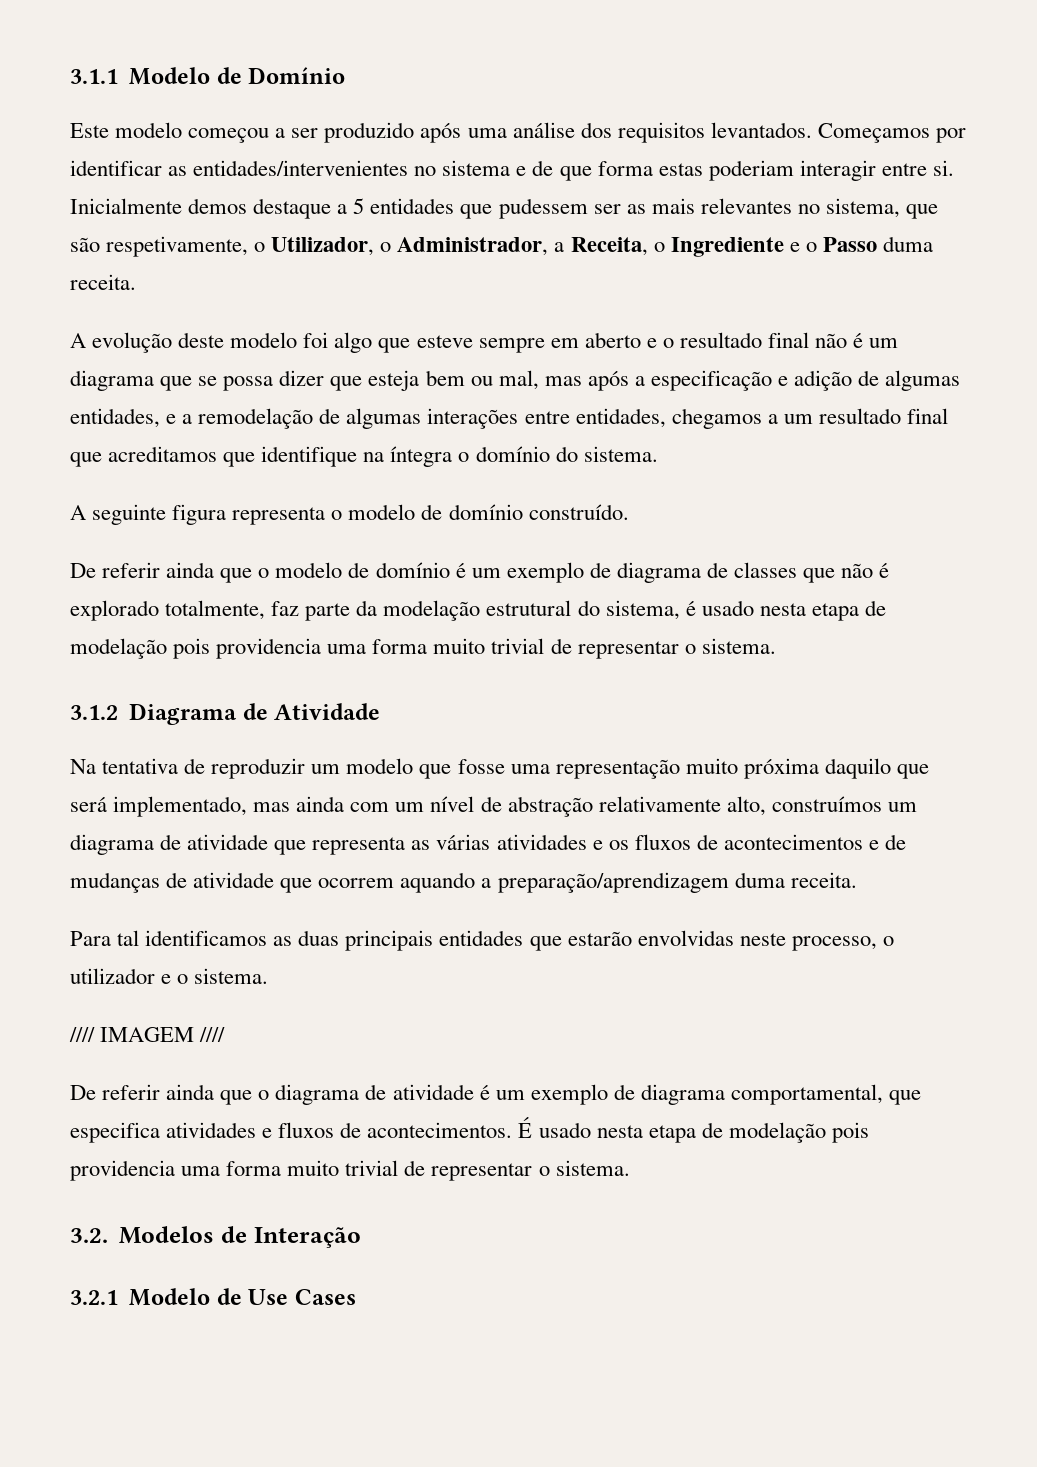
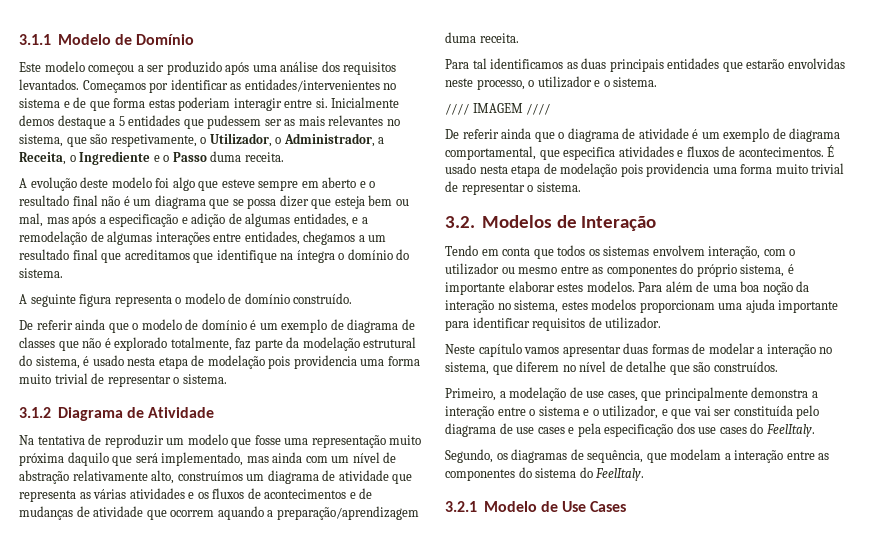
+ Tendo em conta que todos os sistemas envolvem interação, com o utilizador ou mesmo entre as componentes do próprio sistema, é importante elaborar estes modelos. Para além de uma boa noção da interação no sistema, estes modelos proporcionam uma ajuda importante para identificar requisitos de utilizador.
+ Neste capítulo vamos apresentar duas formas de modelar a interação no sistema, que diferem no nível de detalhe que são construídos.
+ Primeiro, a modelação de use cases, que principalmente demonstra a interação entre o sistema e o utilizador, e que vai ser constituída pelo diagrama de use cases e pela especificação dos use cases do FeelItaly.
+ Segundo, os diagramas de sequência, que modelam a interação entre as componentes do sistema do FeelItaly.

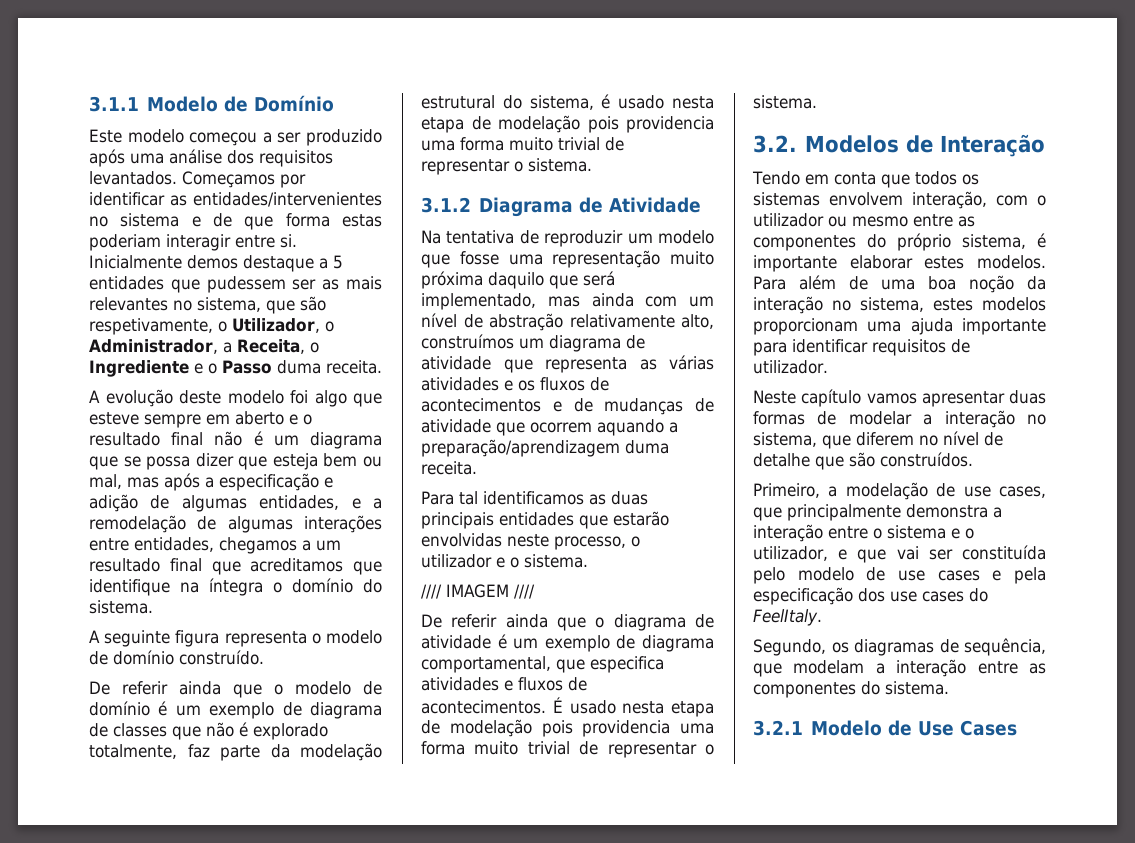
- Primeiro, a modelação de use cases, que principalmente demonstra a interação entre o sistema e o utilizador, e que vai ser constituída pelo diagrama de use cases e pela especificação dos use cases do FeelItaly.
+ Primeiro, a modelação de use cases, que principalmente demonstra a interação entre o sistema e o utilizador, e que vai ser constituída pelo modelo de use cases e pela especificação dos use cases do FeelItaly.
- Segundo, os diagramas de sequência, que modelam a interação entre as componentes do sistema do FeelItaly.
+ Segundo, os diagramas de sequência, que modelam a interação entre as componentes do sistema.

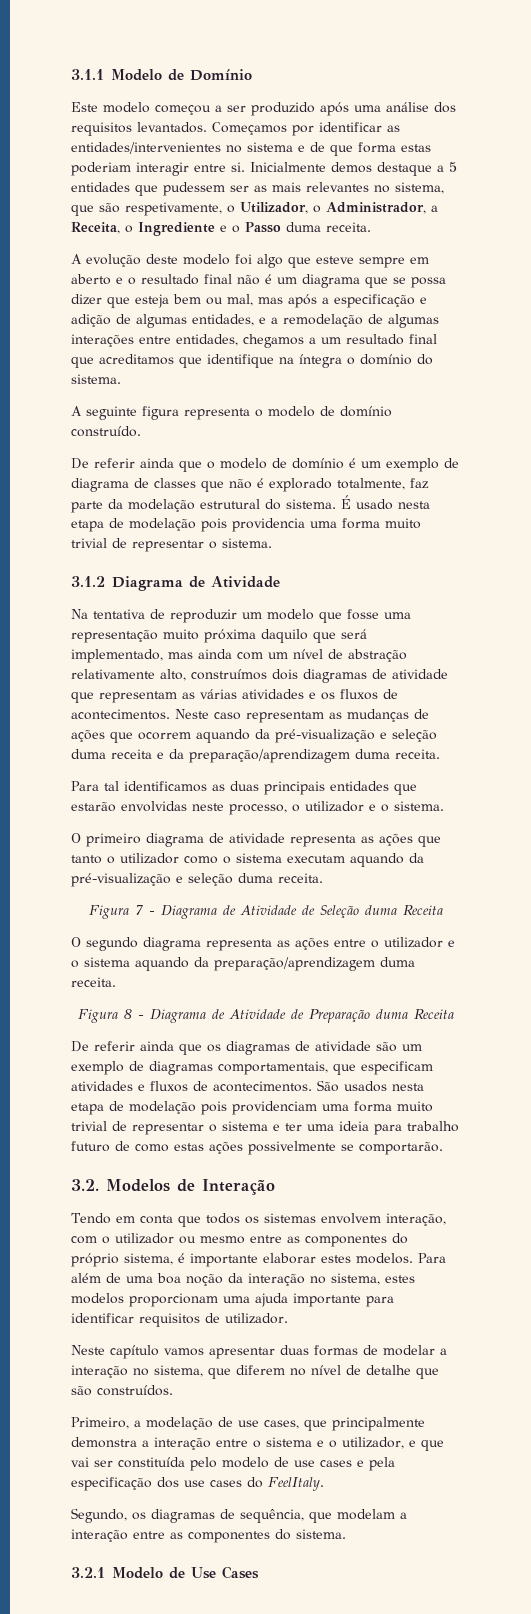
- De referir ainda que o modelo de domínio é um exemplo de diagrama de classes que não é explorado totalmente, faz parte da modelação estrutural do sistema, é usado nesta etapa de modelação pois providencia uma forma muito trivial de representar o sistema.
+ De referir ainda que o modelo de domínio é um exemplo de diagrama de classes que não é explorado totalmente, faz parte da modelação estrutural do sistema. É usado nesta etapa de modelação pois providencia uma forma muito trivial de representar o sistema.
- Na tentativa de reproduzir um modelo que fosse uma representação muito próxima daquilo que será implementado, mas ainda com um nível de abstração relativamente alto, construímos um diagrama de atividade que representa as várias atividades e os fluxos de acontecimentos e de mudanças de atividade que ocorrem aquando a preparação/aprendizagem duma receita.
+ Na tentativa de reproduzir um modelo que fosse uma representação muito próxima daquilo que será implementado, mas ainda com um nível de abstração relativamente alto, construímos dois diagramas de atividade que representam as várias atividades e os fluxos de acontecimentos. Neste caso representam as mudanças de ações que ocorrem aquando da pré-visualização e seleção duma receita e da preparação/aprendizagem duma receita.
- //// IMAGEM ////
- De referir ainda que o diagrama de atividade é um exemplo de diagrama comportamental, que especifica atividades e fluxos de acontecimentos.
+ O primeiro diagrama de atividade representa as ações que tanto o utilizador como o sistema executam aquando da pré-visualização e seleção duma receita.
+ Figura 7 - Diagrama de Atividade de Seleção duma Receita
+ O segundo diagrama representa as ações entre o utilizador e o sistema aquando da preparação/aprendizagem duma receita.
+ Figura 8 - Diagrama de Atividade de Preparação duma Receita
+ De referir ainda que os diagramas de atividade são um exemplo de diagramas comportamentais, que especificam atividades e fluxos de acontecimentos.
- É usado nesta etapa de modelação pois providencia uma forma muito trivial de representar o sistema.
+ São usados nesta etapa de modelação pois providenciam uma forma muito trivial de representar o sistema e ter uma ideia para trabalho futuro de como estas ações possivelmente se comportarão.

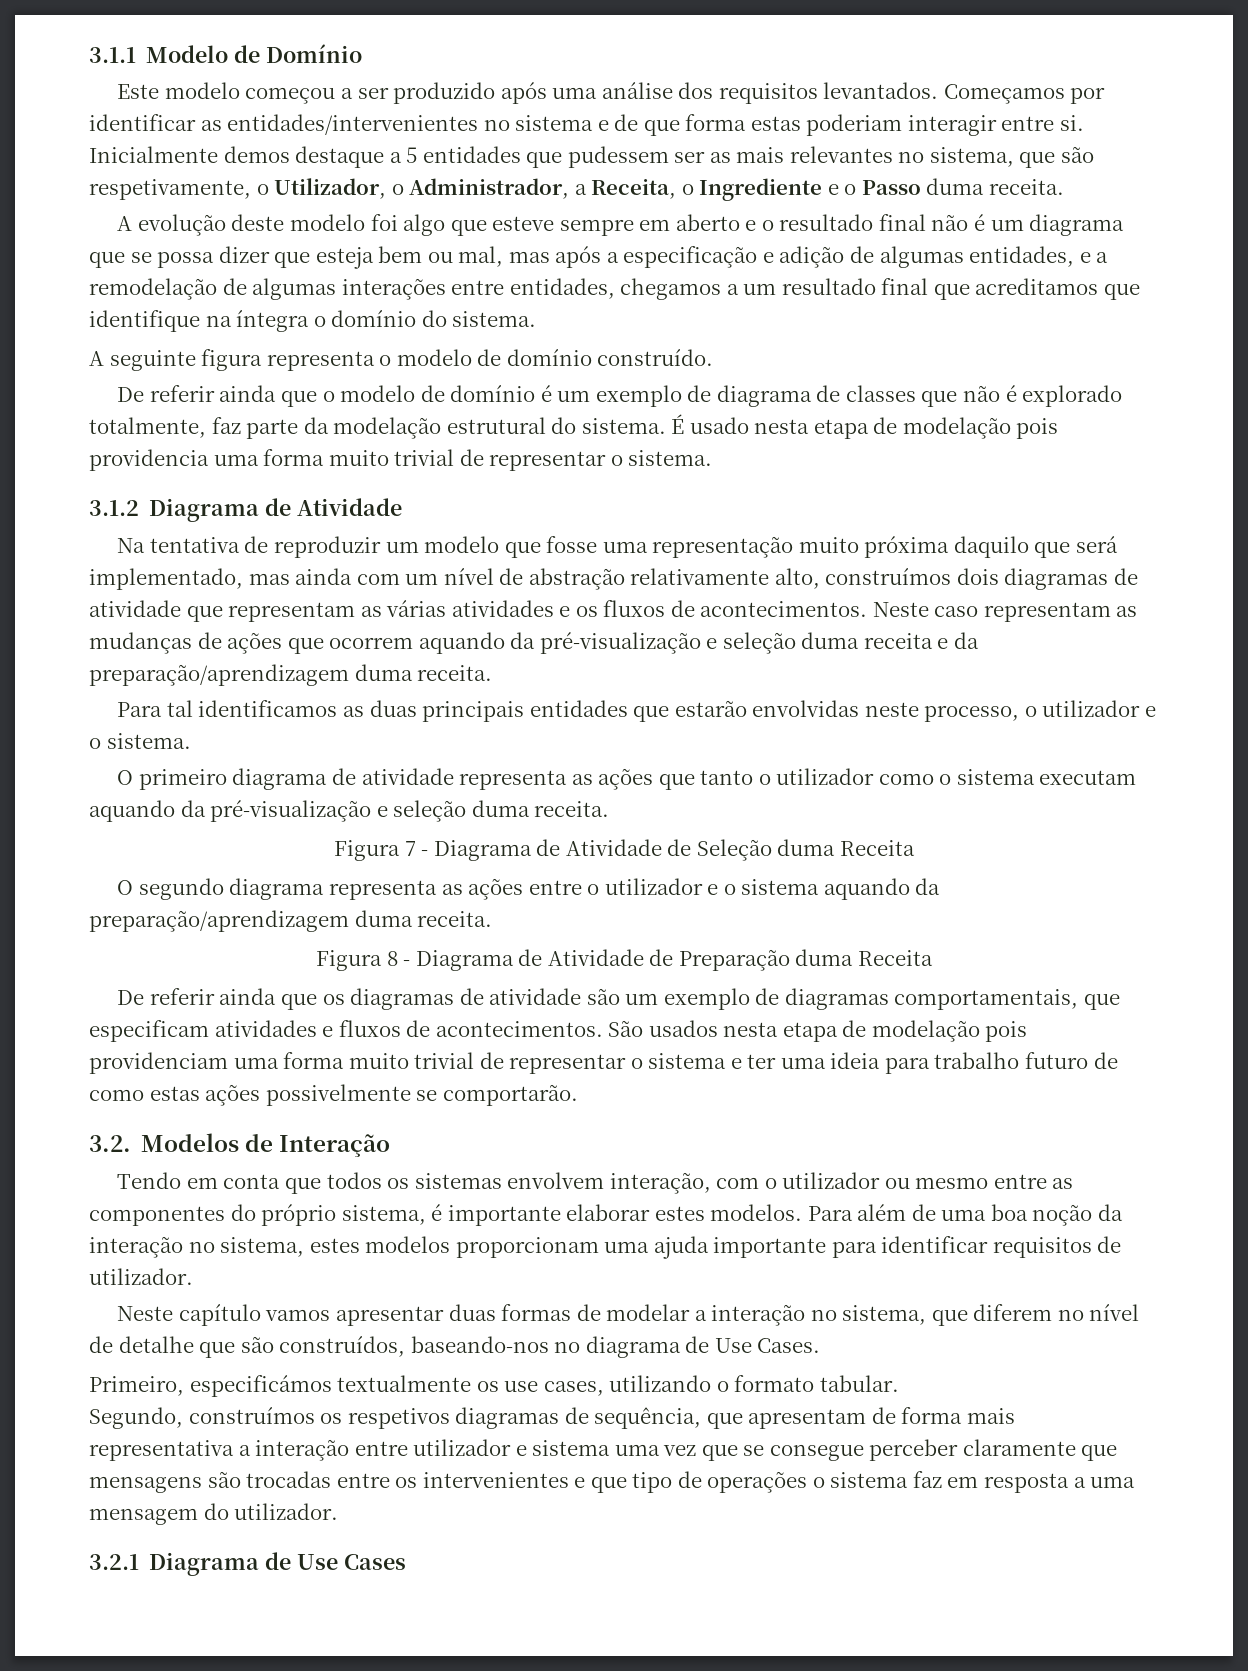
- Neste capítulo vamos apresentar duas formas de modelar a interação no sistema, que diferem no nível de detalhe que são construídos.
- Primeiro, a modelação de use cases, que principalmente demonstra a interação entre o sistema e o utilizador, e que vai ser constituída pelo modelo de use cases e pela especificação dos use cases do FeelItaly.
- Segundo, os diagramas de sequência, que modelam a interação entre as componentes do sistema.
+ Neste capítulo vamos apresentar duas formas de modelar a interação no sistema, que diferem no nível de detalhe que são construídos, baseando-nos no diagrama de Use Cases.
+ Primeiro, especificámos textualmente os use cases, utilizando o formato tabular.
+ Segundo, construímos os respetivos diagramas de sequência, que apresentam de forma mais representativa a interação entre utilizador e sistema uma vez que se consegue perceber claramente que mensagens são trocadas entre os intervenientes e que tipo de operações o sistema faz em resposta a uma mensagem do utilizador.
- 3.2.1 Modelo de Use Cases
+ 3.2.1 Diagrama de Use Cases

